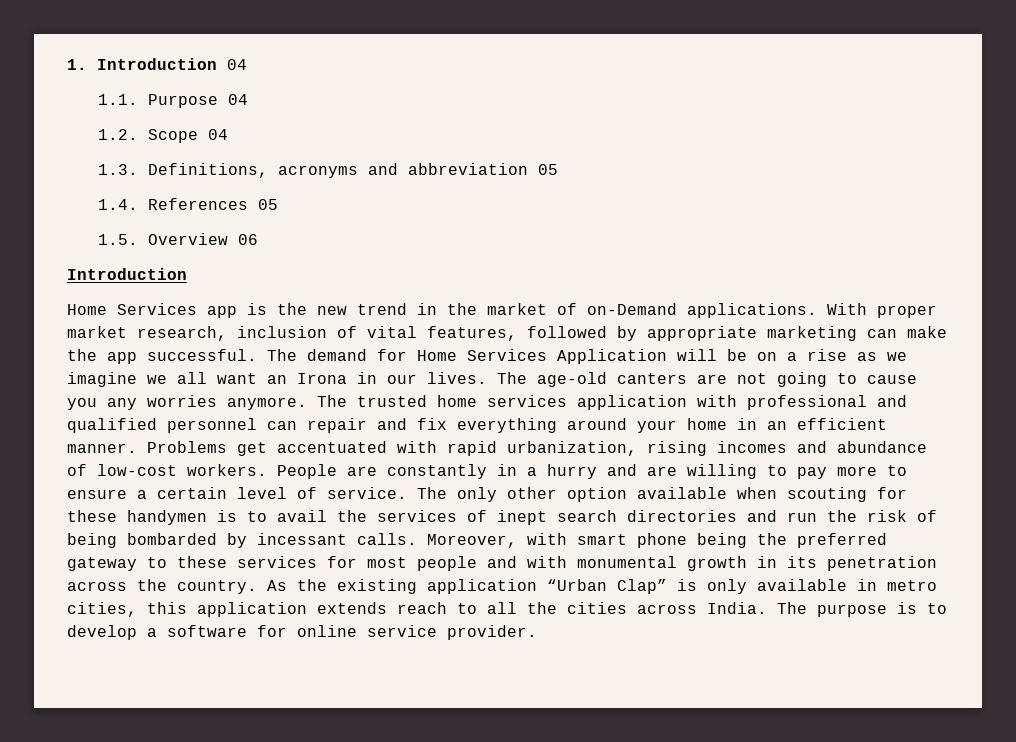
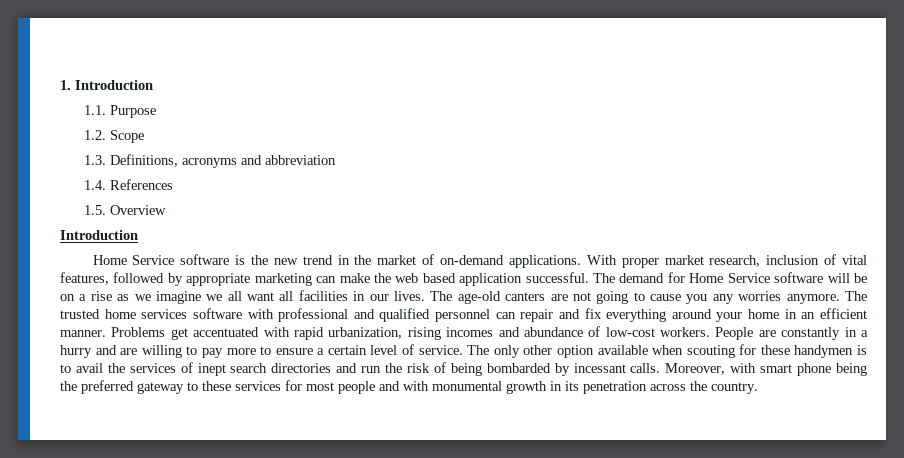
- 1. Introduction 04
+ 1. Introduction
- 1.1. Purpose 04
+ 1.1. Purpose
- 1.2. Scope 04
+ 1.2. Scope
- 1.3. Definitions, acronyms and abbreviation 05
+ 1.3. Definitions, acronyms and abbreviation
- 1.4. References 05
+ 1.4. References
- 1.5. Overview 06
+ 1.5. Overview
- Home Services app is the new trend in the market of on-Demand applications.
+ Home Service software is the new trend in the market of on-demand applications.
- With proper market research, inclusion of vital features, followed by appropriate marketing can make the app successful.
+ With proper market research, inclusion of vital features, followed by appropriate marketing can make the web based application successful.
- The demand for Home Services Application will be on a rise as we imagine we all want an Irona in our lives.
+ The demand for Home Service software will be on a rise as we imagine we all want all facilities in our lives.
- The trusted home services application with professional and qualified personnel can repair and fix everything around your home in an efficient manner.
+ The trusted home services software with professional and qualified personnel can repair and fix everything around your home in an efficient manner.
- As the existing application “Urban Clap” is only available in metro cities, this application extends reach to all the cities across India. The purpose is to develop a software for online service provider.

